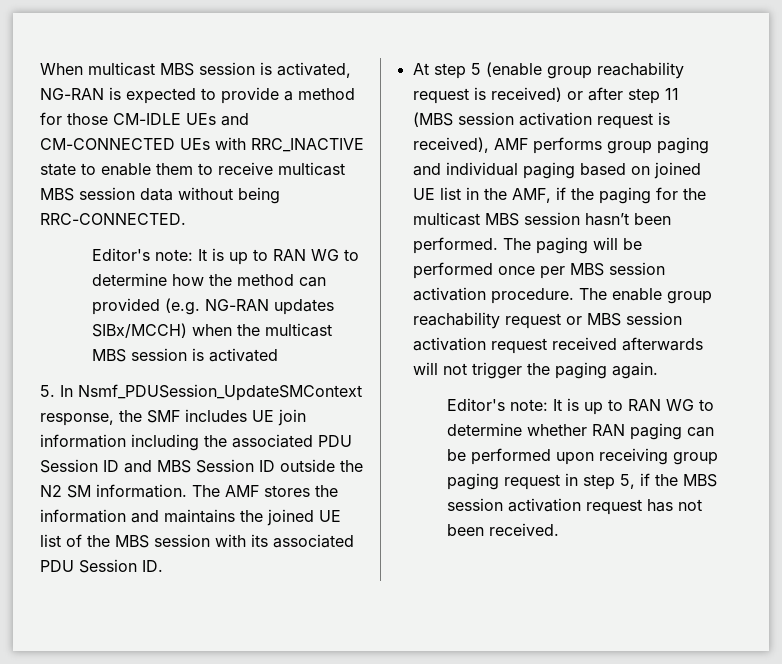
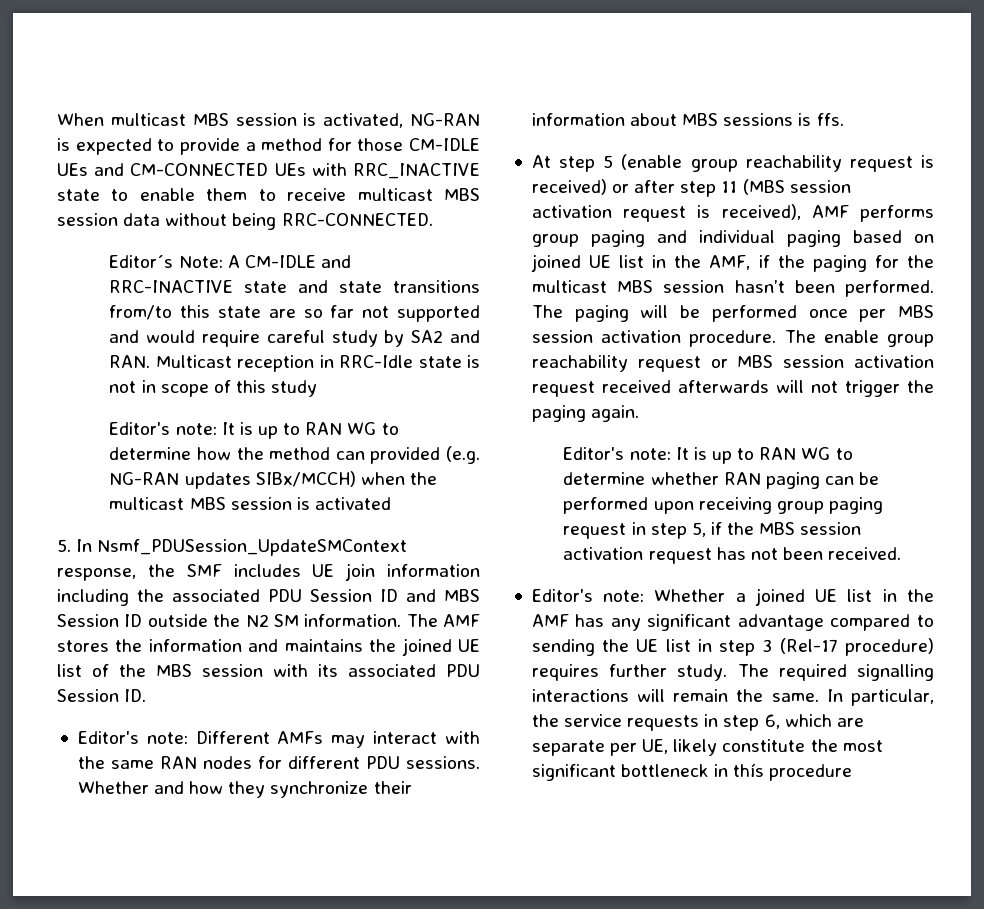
+ Editor´s Note: A CM-IDLE and RRC-INACTIVE state and state transitions from/to this state are so far not supported and would require careful study by SA2 and RAN. Multicast reception in RRC-Idle state is not in scope of this study
+ Editor's note: Different AMFs may interact with the same RAN nodes for different PDU sessions. Whether and how they synchronize their information about MBS sessions is ffs.
+ Editor's note: Whether a joined UE list in the AMF has any significant advantage compared to sending the UE list in step 3 (Rel-17 procedure) requires further study. The required signalling interactions will remain the same. In particular, the service requests in step 6, which are separate per UE, likely constitute the most significant bottleneck in thís procedure

